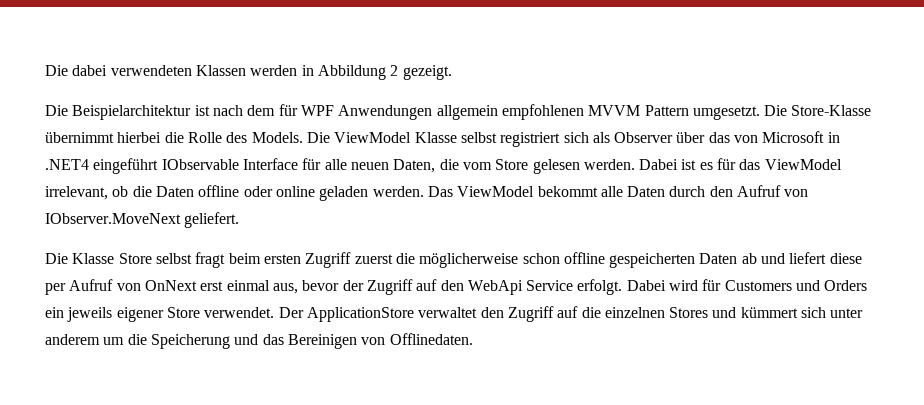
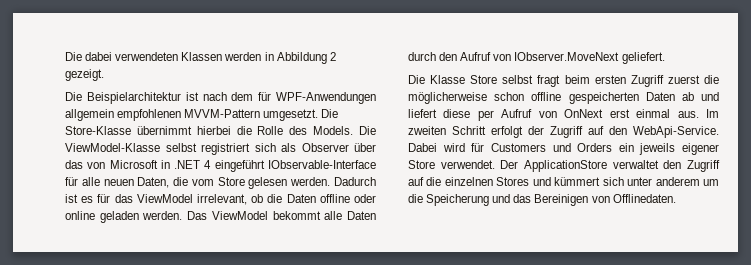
- Die Beispielarchitektur ist nach dem für WPF Anwendungen allgemein empfohlenen MVVM Pattern umgesetzt.
+ Die Beispielarchitektur ist nach dem für WPF-Anwendungen allgemein empfohlenen MVVM-Pattern umgesetzt.
- Die ViewModel Klasse selbst registriert sich als Observer über das von Microsoft in .NET4 eingeführt IObservable Interface für alle neuen Daten, die vom Store gelesen werden.
+ Die ViewModel-Klasse selbst registriert sich als Observer über das von Microsoft in .NET 4 eingeführt IObservable-Interface für alle neuen Daten, die vom Store gelesen werden.
- Dabei ist es für das ViewModel irrelevant, ob die Daten offline oder online geladen werden.
+ Dadurch ist es für das ViewModel irrelevant, ob die Daten offline oder online geladen werden.
- Die Klasse Store selbst fragt beim ersten Zugriff zuerst die möglicherweise schon offline gespeicherten Daten ab und liefert diese per Aufruf von OnNext erst einmal aus, bevor der Zugriff auf den WebApi Service erfolgt.
+ Die Klasse Store selbst fragt beim ersten Zugriff zuerst die möglicherweise schon offline gespeicherten Daten ab und liefert diese per Aufruf von OnNext erst einmal aus. Im zweiten Schritt erfolgt der Zugriff auf den WebApi-Service.

